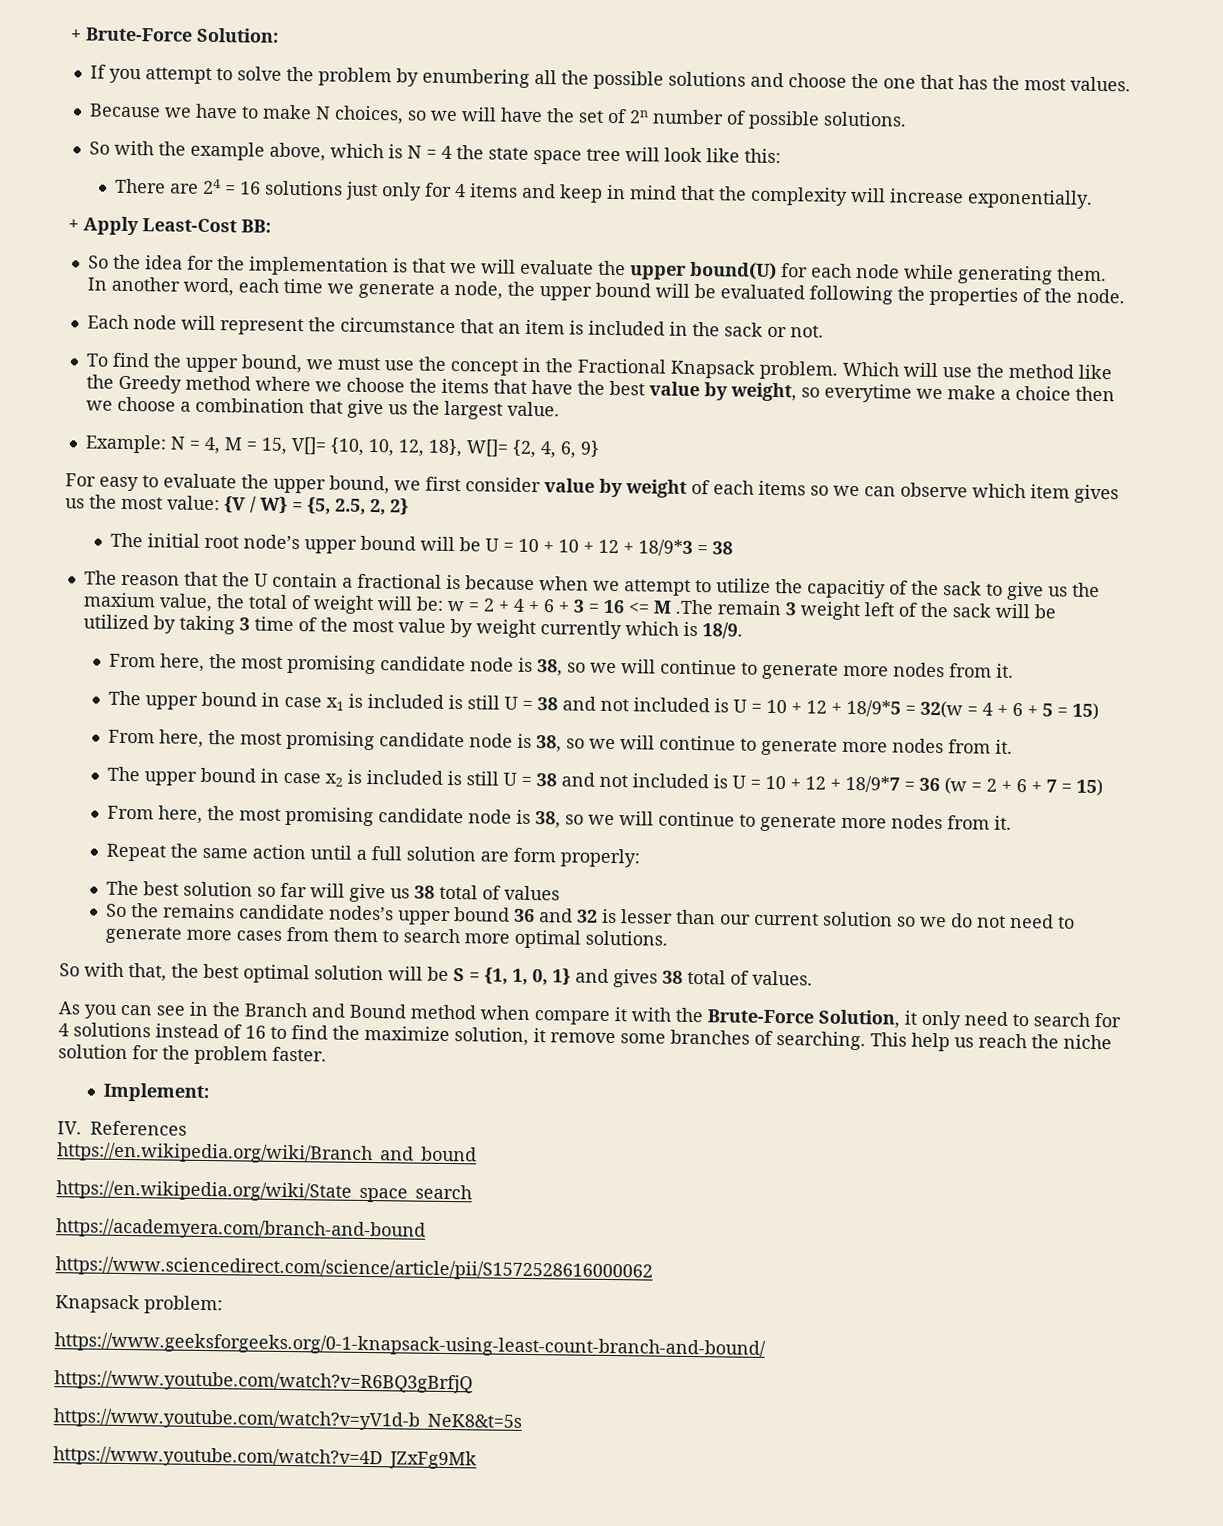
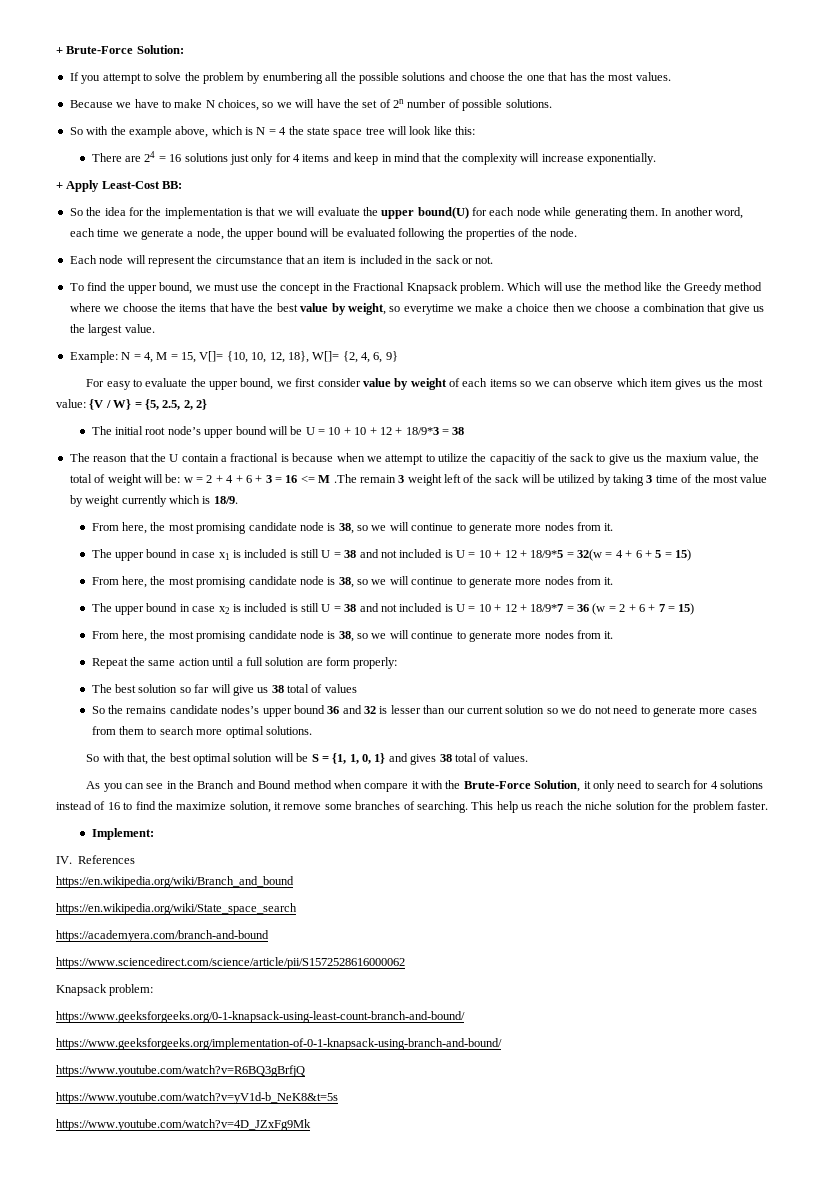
+ https://www.geeksforgeeks.org/implementation-of-0-1-knapsack-using-branch-and-bound/

